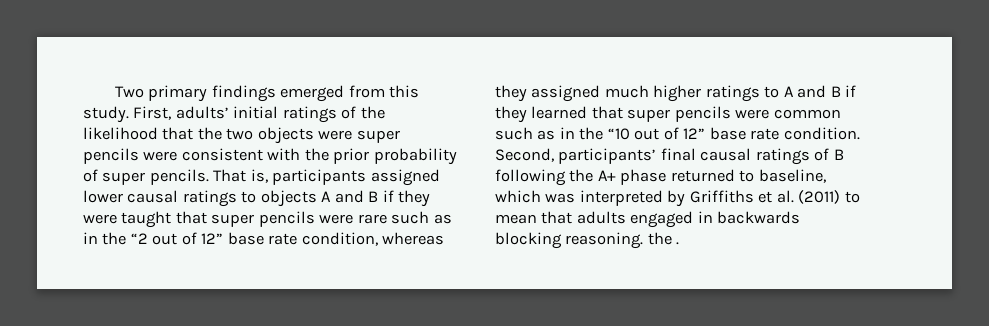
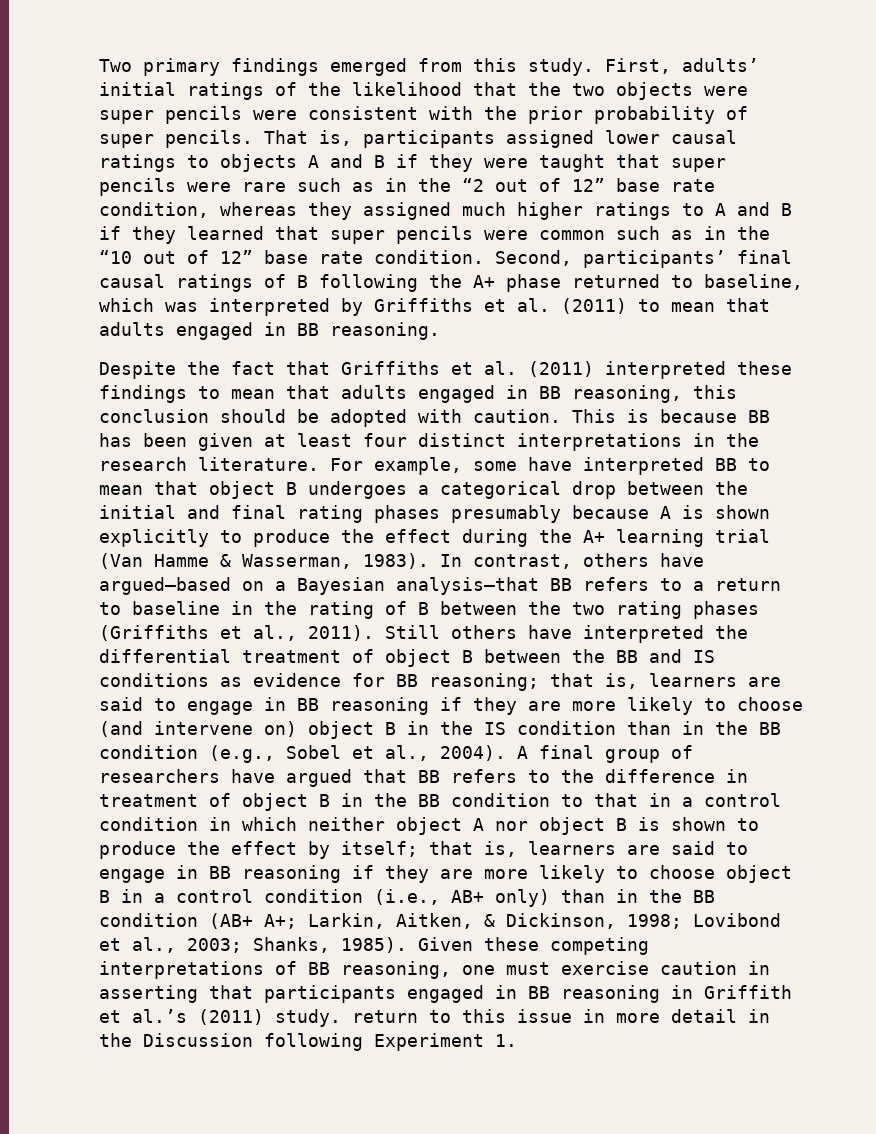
- Second, participants’ final causal ratings of B following the A+ phase returned to baseline, which was interpreted by Griffiths et al. (2011) to mean that adults engaged in backwards blocking reasoning. the .
+ Second, participants’ final causal ratings of B following the A+ phase returned to baseline, which was interpreted by Griffiths et al. (2011) to mean that adults engaged in BB reasoning.
+ Despite the fact that Griffiths et al. (2011) interpreted these findings to mean that adults engaged in BB reasoning, this conclusion should be adopted with caution. This is because BB has been given at least four distinct interpretations in the research literature. For example, some have interpreted BB to mean that object B undergoes a categorical drop between the initial and final rating phases presumably because A is shown explicitly to produce the effect during the A+ learning trial (Van Hamme & Wasserman, 1983). In contrast, others have argued—based on a Bayesian analysis—that BB refers to a return to baseline in the rating of B between the two rating phases (Griffiths et al., 2011). Still others have interpreted the differential treatment of object B between the BB and IS conditions as evidence for BB reasoning; that is, learners are said to engage in BB reasoning if they are more likely to choose (and intervene on) object B in the IS condition than in the BB condition (e.g., Sobel et al., 2004). A final group of researchers have argued that BB refers to the difference in treatment of object B in the BB condition to that in a control condition in which neither object A nor object B is shown to produce the effect by itself; that is, learners are said to engage in BB reasoning if they are more likely to choose object B in a control condition (i.e., AB+ only) than in the BB condition (AB+ A+; Larkin, Aitken, & Dickinson, 1998; Lovibond et al., 2003; Shanks, 1985). Given these competing interpretations of BB reasoning, one must exercise caution in asserting that participants engaged in BB reasoning in Griffith et al.’s (2011) study. return to this issue in more detail in the Discussion following Experiment 1.

